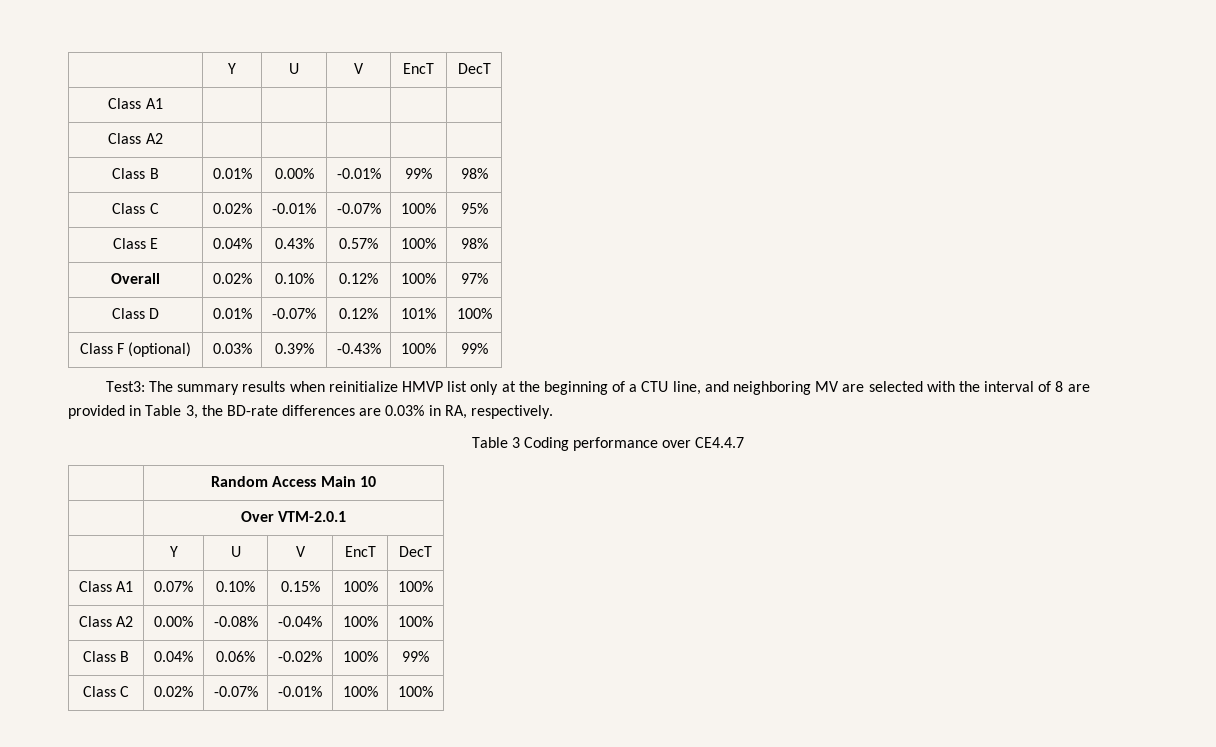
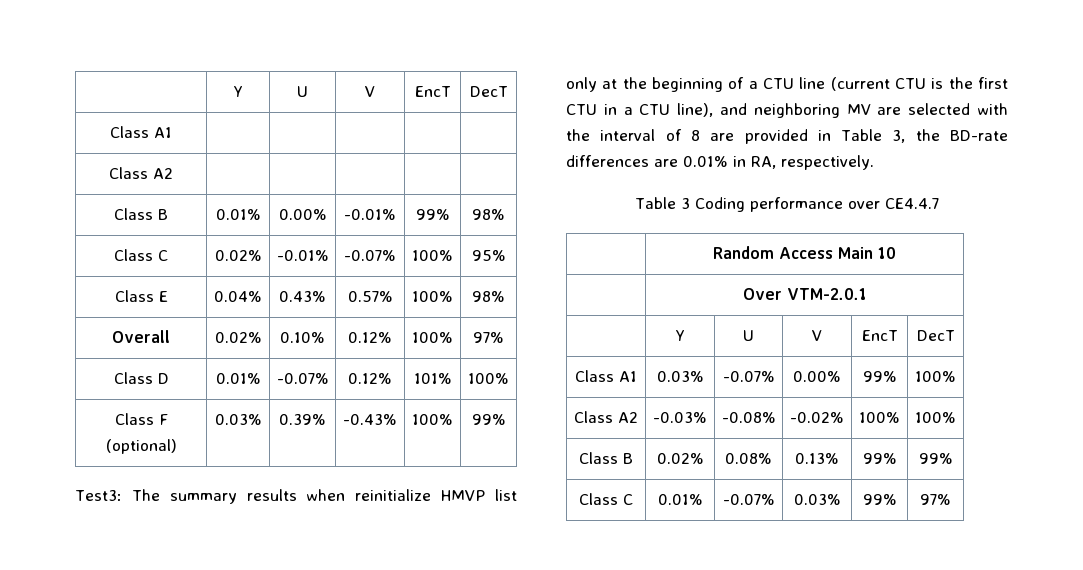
- Test3: The summary results when reinitialize HMVP list only at the beginning of a CTU line, and neighboring MV are selected with the interval of 8 are provided in Table 3, the BD-rate differences are 0.03% in RA, respectively.
+ Test3: The summary results when reinitialize HMVP list only at the beginning of a CTU line (current CTU is the first CTU in a CTU line), and neighboring MV are selected with the interval of 8 are provided in Table 3, the BD-rate differences are 0.01% in RA, respectively.
- Class A1 | 0.07% | 0.10% | 0.15% | 100% | 100%
+ Class A1 | 0.03% | -0.07% | 0.00% | 99% | 100%
- Class A2 | 0.00% | -0.08% | -0.04% | 100% | 100%
+ Class A2 | -0.03% | -0.08% | -0.02% | 100% | 100%
- Class B | 0.04% | 0.06% | -0.02% | 100% | 99%
+ Class B | 0.02% | 0.08% | 0.13% | 99% | 99%
- Class C | 0.02% | -0.07% | -0.01% | 100% | 100%
+ Class C | 0.01% | -0.07% | 0.03% | 99% | 97%

